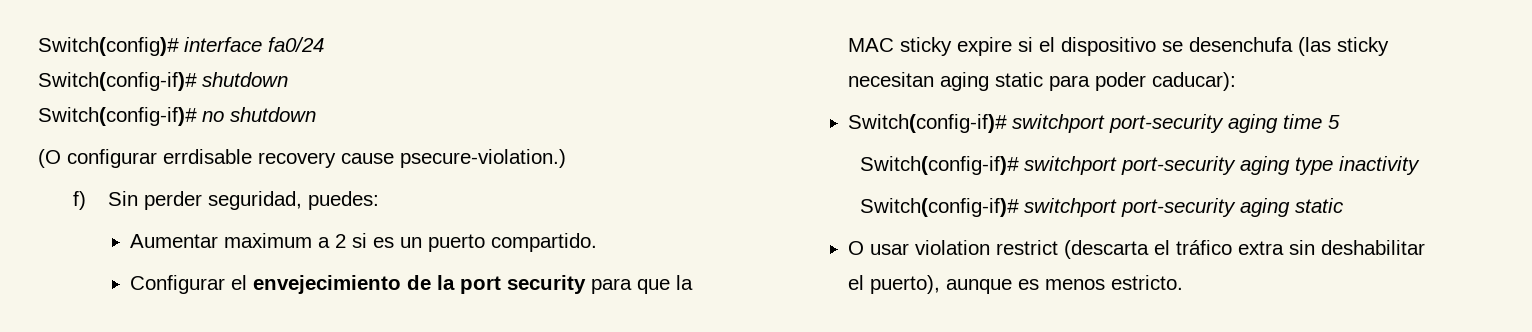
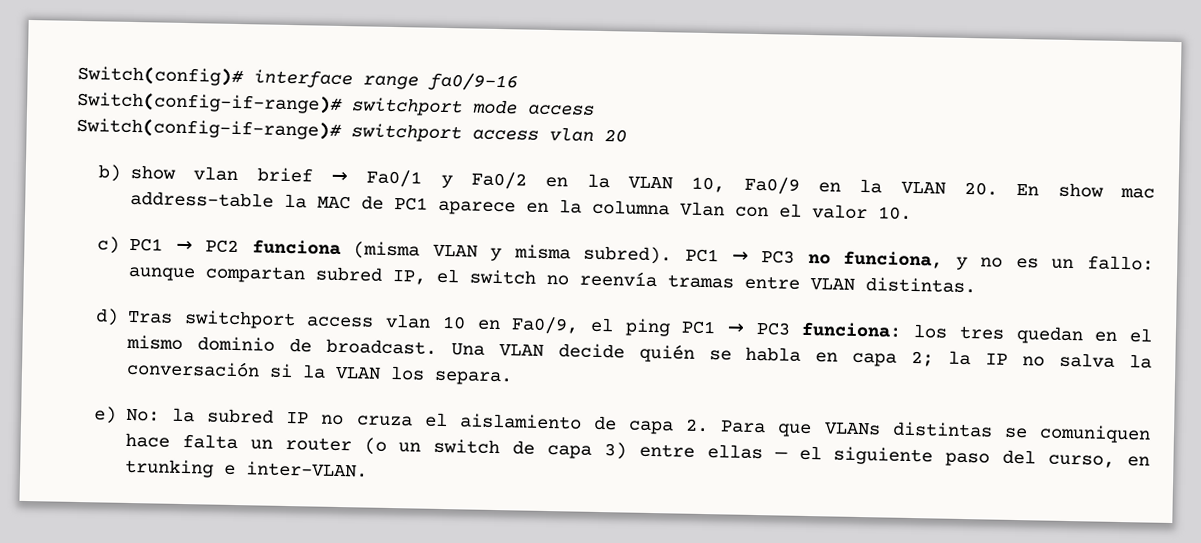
- Switch(config)# interface fa0/24
- Switch(config-if)# shutdown
- Switch(config-if)# no shutdown
- (O configurar errdisable recovery cause psecure-violation.)
- f) Sin perder seguridad, puedes:
- Aumentar maximum a 2 si es un puerto compartido.
- Configurar el envejecimiento de la port security para que la MAC sticky expire si el dispositivo se desenchufa (las sticky necesitan aging static para poder caducar):
- Switch(config-if)# switchport port-security aging time 5
- Switch(config-if)# switchport port-security aging type inactivity
- Switch(config-if)# switchport port-security aging static
- O usar violation restrict (descarta el tráfico extra sin deshabilitar el puerto), aunque es menos estricto.
+ Switch(config)# interface range fa0/9-16
+ Switch(config-if-range)# switchport mode access
+ Switch(config-if-range)# switchport access vlan 20
+ b) show vlan brief → Fa0/1 y Fa0/2 en la VLAN 10, Fa0/9 en la VLAN 20. En show mac address-table la MAC de PC1 aparece en la columna Vlan con el valor 10.
+ c) PC1 → PC2 funciona (misma VLAN y misma subred). PC1 → PC3 no funciona, y no es un fallo: aunque compartan subred IP, el switch no reenvía tramas entre VLAN distintas.
+ d) Tras switchport access vlan 10 en Fa0/9, el ping PC1 → PC3 funciona: los tres quedan en el mismo dominio de broadcast. Una VLAN decide quién se habla en capa 2; la IP no salva la conversación si la VLAN los separa.
+ e) No: la subred IP no cruza el aislamiento de capa 2. Para que VLANs distintas se comuniquen hace falta un router (o un switch de capa 3) entre ellas — el siguiente paso del curso, en trunking e inter-VLAN.

